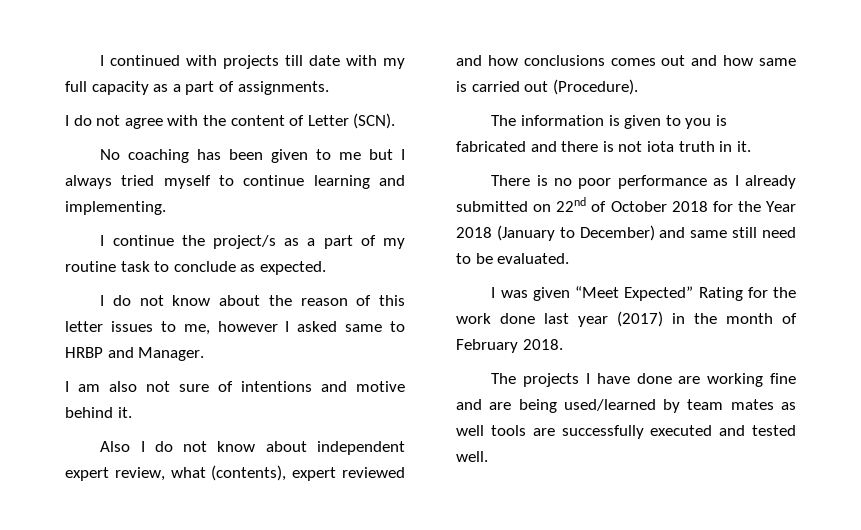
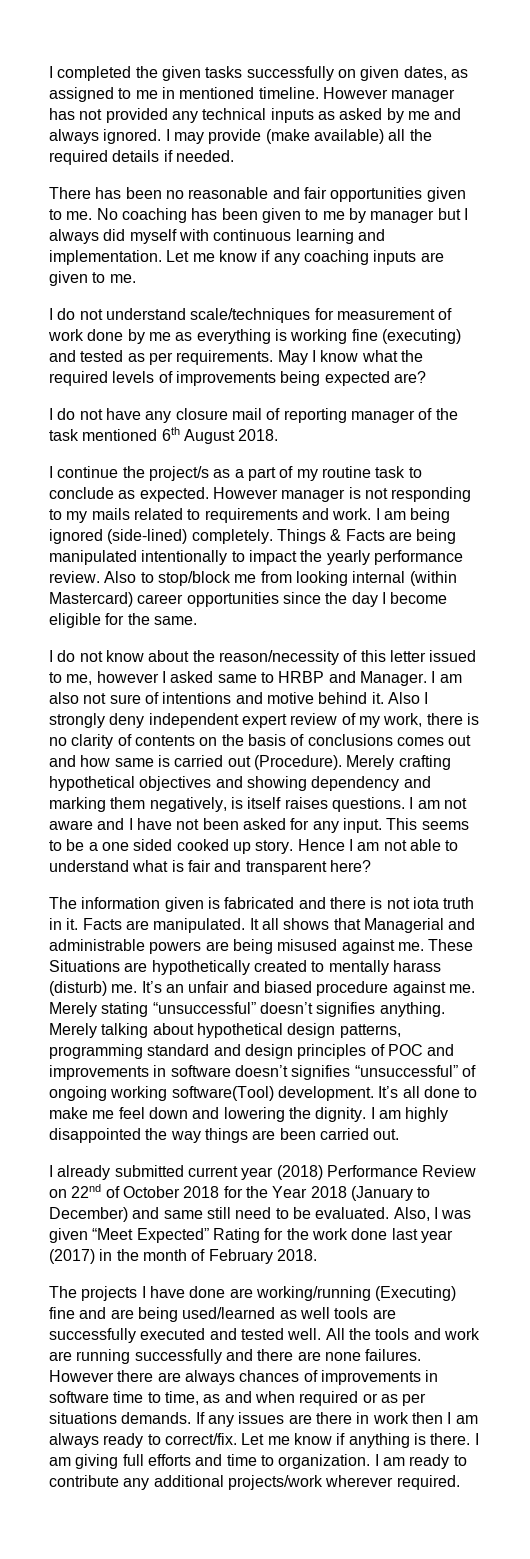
- I continued with projects till date with my full capacity as a part of assignments.
- I do not agree with the content of Letter (SCN).
- No coaching has been given to me but I always tried myself to continue learning and implementing.
+ I completed the given tasks successfully on given dates, as assigned to me in mentioned timeline. However manager has not provided any technical inputs as asked by me and always ignored. I may provide (make available) all the required details if needed.
+ There has been no reasonable and fair opportunities given to me. No coaching has been given to me by manager but I always did myself with continuous learning and implementation. Let me know if any coaching inputs are given to me.
+ I do not understand scale/techniques for measurement of work done by me as everything is working fine (executing) and tested as per requirements. May I know what the required levels of improvements being expected are?
+ I do not have any closure mail of reporting manager of the task mentioned 6th August 2018.
+ However manager is not responding to my mails related to requirements and work. I am being ignored (side-lined) completely. Things & Facts are being manipulated intentionally to impact the yearly performance review. Also to stop/block me from looking internal (within Mastercard) career opportunities since the day I become eligible for the same.
- I do not know about the reason of this letter issues to me, however I asked same to HRBP and Manager.
- I am also not sure of intentions and motive behind it.
- Also I do not know about independent expert review, what (contents), expert reviewed and how conclusions comes out and how same is carried out (Procedure).
- The information is given to you is fabricated and there is not iota truth in it.
- There is no poor performance as I already submitted on 22nd of October 2018 for the Year 2018 (January to December) and same still need to be evaluated.
- I was given “Meet Expected” Rating for the work done last year (2017) in the month of February 2018.
+ I do not know about the reason/necessity of this letter issued to me, however I asked same to HRBP and Manager. I am also not sure of intentions and motive behind it. Also I strongly deny independent expert review of my work, there is no clarity of contents on the basis of conclusions comes out and how same is carried out (Procedure). Merely crafting hypothetical objectives and showing dependency and marking them negatively, is itself raises questions. I am not aware and I have not been asked for any input. This seems to be a one sided cooked up story. Hence I am not able to understand what is fair and transparent here?
+ The information given is fabricated and there is not iota truth in it. Facts are manipulated. It all shows that Managerial and administrable powers are being misused against me. These Situations are hypothetically created to mentally harass (disturb) me. It’s an unfair and biased procedure against me. Merely stating “unsuccessful” doesn’t signifies anything. Merely talking about hypothetical design patterns, programming standard and design principles of POC and improvements in software doesn’t signifies “unsuccessful” of ongoing working software(Tool) development. It’s all done to make me feel down and lowering the dignity. I am highly disappointed the way things are been carried out.
+ I already submitted current year (2018) Performance Review on 22nd of October 2018 for the Year 2018 (January to December) and same still need to be evaluated. Also, I was given “Meet Expected” Rating for the work done last year (2017) in the month of February 2018.
- The projects I have done are working fine and are being used/learned by team mates as well tools are successfully executed and tested well.
+ The projects I have done are working/running (Executing) fine and are being used/learned as well tools are successfully executed and tested well.
+ All the tools and work are running successfully and there are none failures. However there are always chances of improvements in software time to time, as and when required or as per situations demands. If any issues are there in work then I am always ready to correct/fix. Let me know if anything is there. I am giving full efforts and time to organization. I am ready to contribute any additional projects/work wherever required.

